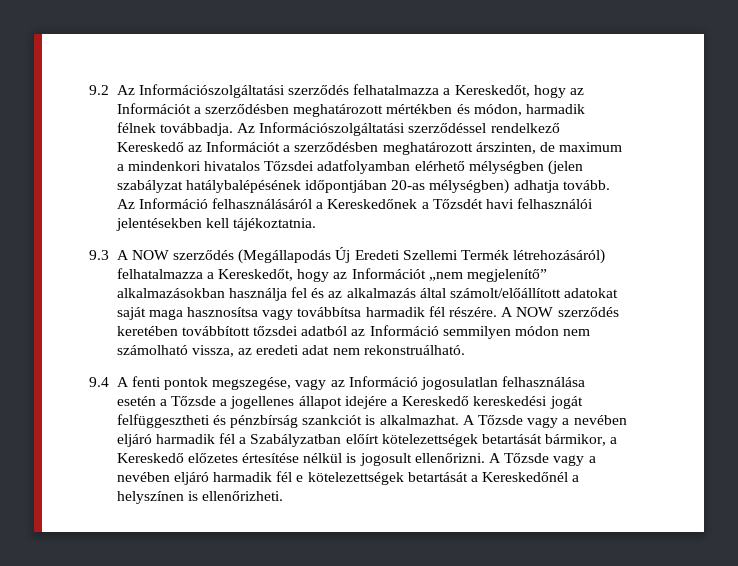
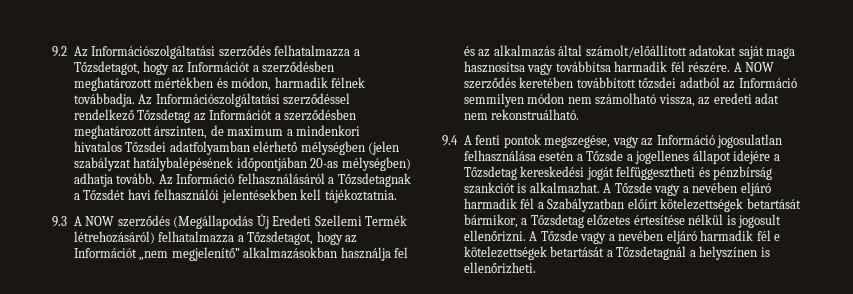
- 9.2 Az Információszolgáltatási szerződés felhatalmazza a Kereskedőt, hogy az Információt a szerződésben meghatározott mértékben és módon, harmadik félnek továbbadja.
+ 9.2 Az Információszolgáltatási szerződés felhatalmazza a Tőzsdetagot, hogy az Információt a szerződésben meghatározott mértékben és módon, harmadik félnek továbbadja.
- Az Információszolgáltatási szerződéssel rendelkező Kereskedő az Információt a szerződésben meghatározott árszinten, de maximum a mindenkori hivatalos Tőzsdei adatfolyamban elérhető mélységben (jelen szabályzat hatálybalépésének időpontjában 20-as mélységben) adhatja tovább.
+ Az Információszolgáltatási szerződéssel rendelkező Tőzsdetag az Információt a szerződésben meghatározott árszinten, de maximum a mindenkori hivatalos Tőzsdei adatfolyamban elérhető mélységben (jelen szabályzat hatálybalépésének időpontjában 20-as mélységben) adhatja tovább.
- Az Információ felhasználásáról a Kereskedőnek a Tőzsdét havi felhasználói jelentésekben kell tájékoztatnia.
+ Az Információ felhasználásáról a Tőzsdetagnak a Tőzsdét havi felhasználói jelentésekben kell tájékoztatnia.
- 9.3 A NOW szerződés (Megállapodás Új Eredeti Szellemi Termék létrehozásáról) felhatalmazza a Kereskedőt, hogy az Információt „nem megjelenítő” alkalmazásokban használja fel és az alkalmazás által számolt/előállított adatokat saját maga hasznosítsa vagy továbbítsa harmadik fél részére.
+ 9.3 A NOW szerződés (Megállapodás Új Eredeti Szellemi Termék létrehozásáról) felhatalmazza a Tőzsdetagot, hogy az Információt „nem megjelenítő” alkalmazásokban használja fel és az alkalmazás által számolt/előállított adatokat saját maga hasznosítsa vagy továbbítsa harmadik fél részére.
- 9.4 A fenti pontok megszegése, vagy az Információ jogosulatlan felhasználása esetén a Tőzsde a jogellenes állapot idejére a Kereskedő kereskedési jogát felfüggesztheti és pénzbírság szankciót is alkalmazhat.
+ 9.4 A fenti pontok megszegése, vagy az Információ jogosulatlan felhasználása esetén a Tőzsde a jogellenes állapot idejére a Tőzsdetag kereskedési jogát felfüggesztheti és pénzbírság szankciót is alkalmazhat.
- A Tőzsde vagy a nevében eljáró harmadik fél a Szabályzatban előírt kötelezettségek betartását bármikor, a Kereskedő előzetes értesítése nélkül is jogosult ellenőrizni.
+ A Tőzsde vagy a nevében eljáró harmadik fél a Szabályzatban előírt kötelezettségek betartását bármikor, a Tőzsdetag előzetes értesítése nélkül is jogosult ellenőrizni.
- A Tőzsde vagy a nevében eljáró harmadik fél e kötelezettségek betartását a Kereskedőnél a helyszínen is ellenőrizheti.
+ A Tőzsde vagy a nevében eljáró harmadik fél e kötelezettségek betartását a Tőzsdetagnál a helyszínen is ellenőrizheti.

